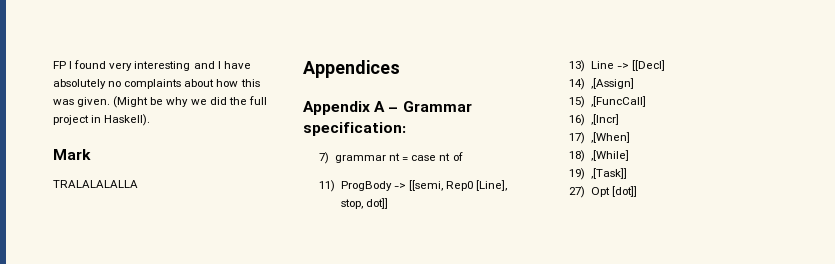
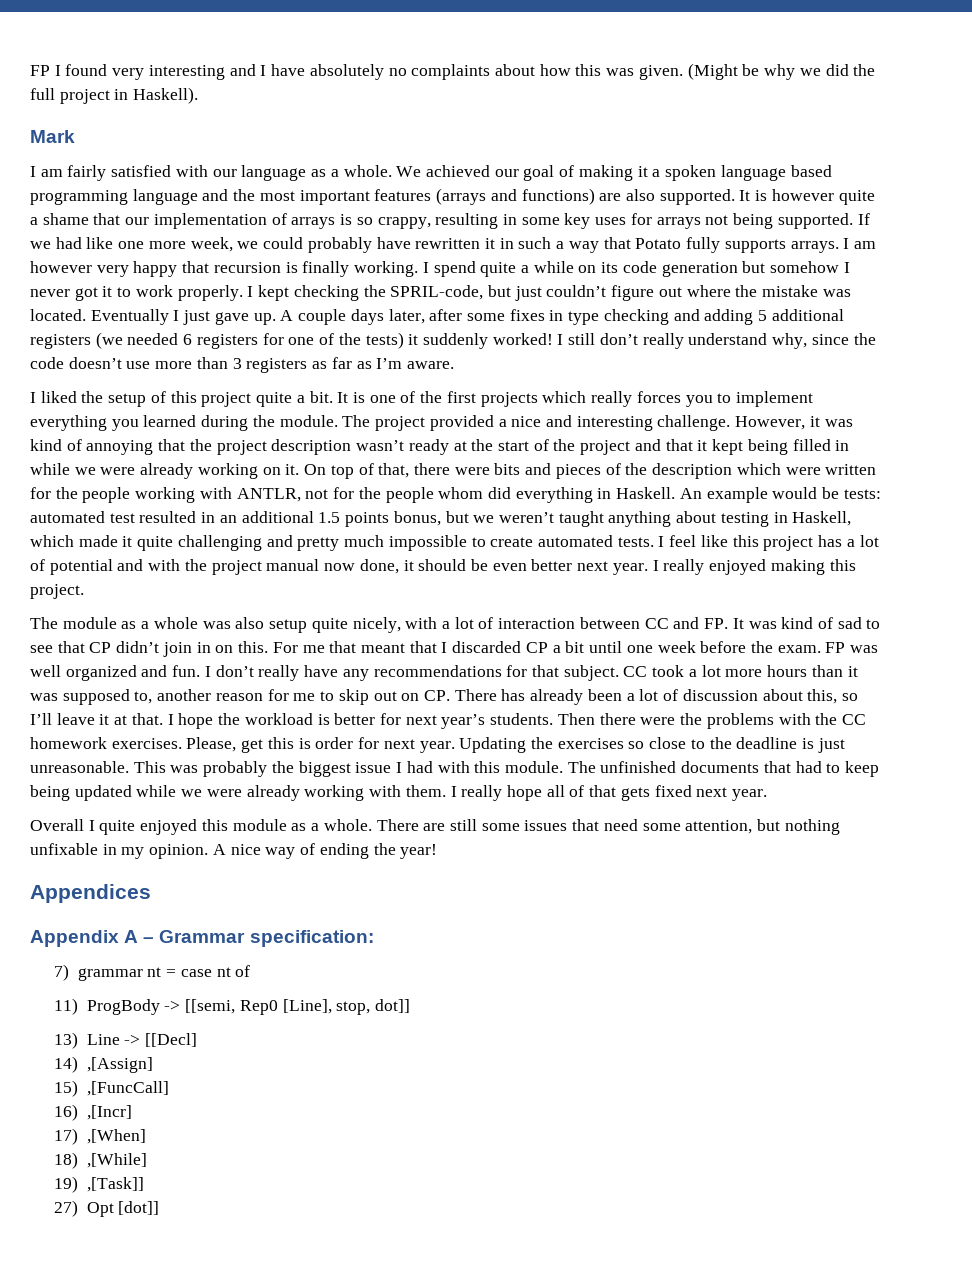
- TRALALALALLA
+ I am fairly satisfied with our language as a whole. We achieved our goal of making it a spoken language based programming language and the most important features (arrays and functions) are also supported. It is however quite a shame that our implementation of arrays is so crappy, resulting in some key uses for arrays not being supported. If we had like one more week, we could probably have rewritten it in such a way that Potato fully supports arrays. I am however very happy that recursion is finally working. I spend quite a while on its code generation but somehow I never got it to work properly. I kept checking the SPRIL-code, but just couldn’t figure out where the mistake was located. Eventually I just gave up. A couple days later, after some fixes in type checking and adding 5 additional registers (we needed 6 registers for one of the tests) it suddenly worked! I still don’t really understand why, since the code doesn’t use more than 3 registers as far as I’m aware.
+ I liked the setup of this project quite a bit. It is one of the first projects which really forces you to implement everything you learned during the module. The project provided a nice and interesting challenge. However, it was kind of annoying that the project description wasn’t ready at the start of the project and that it kept being filled in while we were already working on it. On top of that, there were bits and pieces of the description which were written for the people working with ANTLR, not for the people whom did everything in Haskell. An example would be tests: automated test resulted in an additional 1.5 points bonus, but we weren’t taught anything about testing in Haskell, which made it quite challenging and pretty much impossible to create automated tests. I feel like this project has a lot of potential and with the project manual now done, it should be even better next year. I really enjoyed making this project.
+ The module as a whole was also setup quite nicely, with a lot of interaction between CC and FP. It was kind of sad to see that CP didn’t join in on this. For me that meant that I discarded CP a bit until one week before the exam. FP was well organized and fun. I don’t really have any recommendations for that subject. CC took a lot more hours than it was supposed to, another reason for me to skip out on CP. There has already been a lot of discussion about this, so I’ll leave it at that. I hope the workload is better for next year’s students. Then there were the problems with the CC homework exercises. Please, get this is order for next year. Updating the exercises so close to the deadline is just unreasonable. This was probably the biggest issue I had with this module. The unfinished documents that had to keep being updated while we were already working with them. I really hope all of that gets fixed next year.
+ Overall I quite enjoyed this module as a whole. There are still some issues that need some attention, but nothing unfixable in my opinion. A nice way of ending the year!

